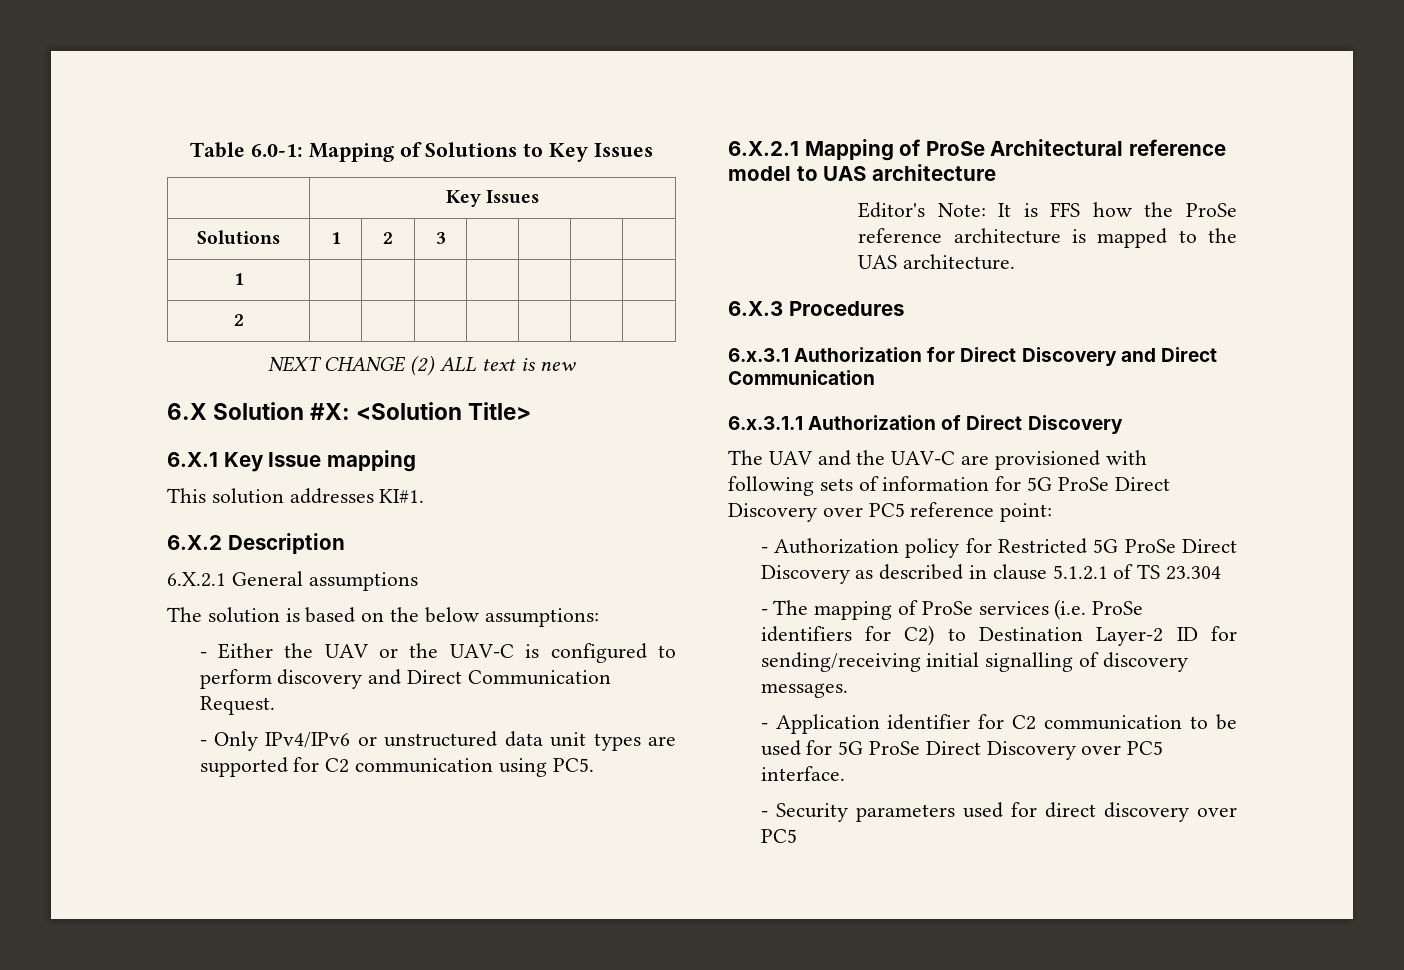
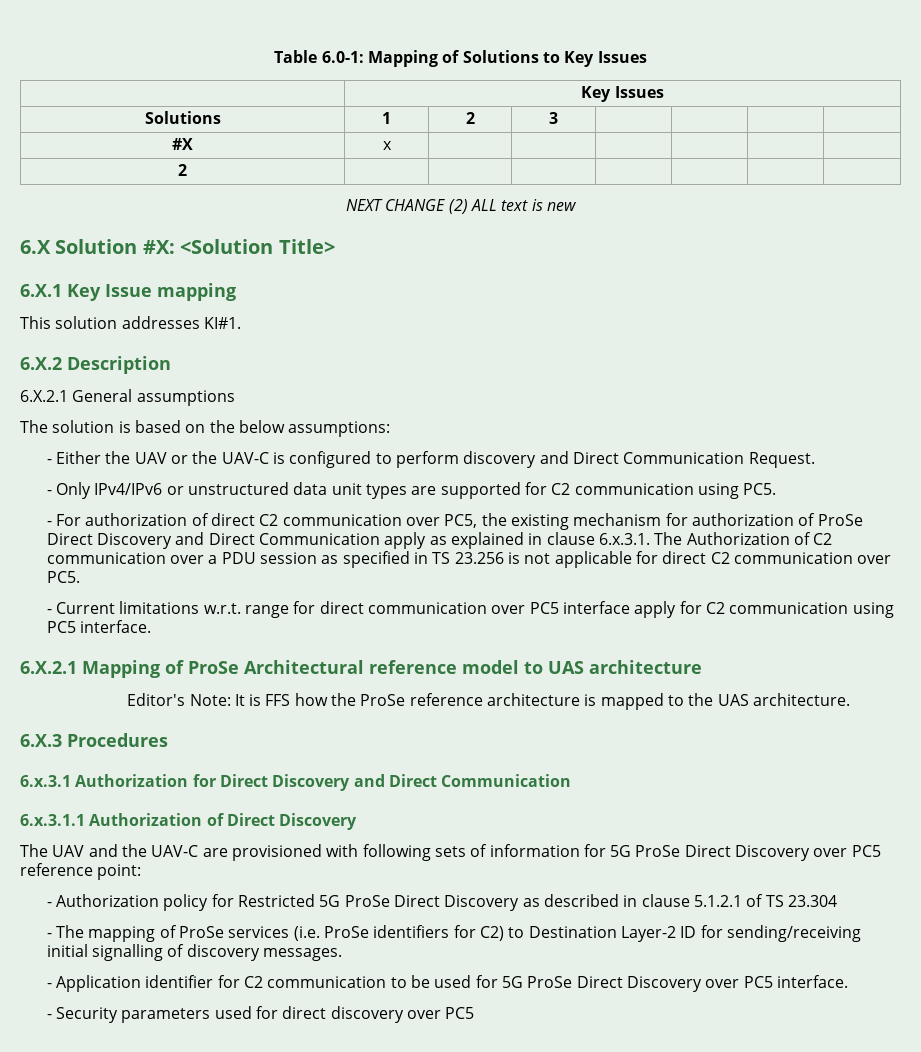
- 1 | | | | | | |
+ #X | x | | | | | |
+ - For authorization of direct C2 communication over PC5, the existing mechanism for authorization of ProSe Direct Discovery and Direct Communication apply as explained in clause 6.x.3.1. The Authorization of C2 communication over a PDU session as specified in TS 23.256 is not applicable for direct C2 communication over PC5.
+ - Current limitations w.r.t. range for direct communication over PC5 interface apply for C2 communication using PC5 interface.

